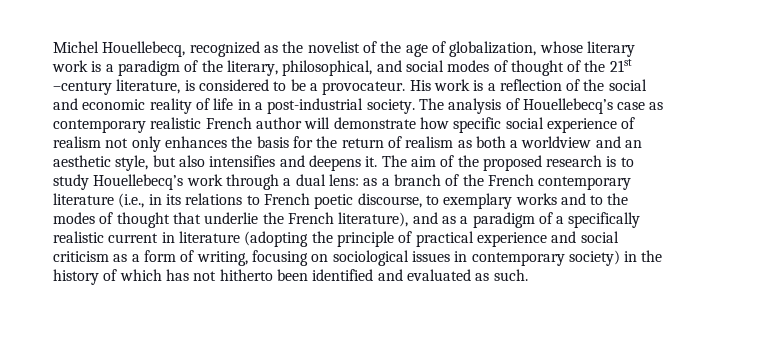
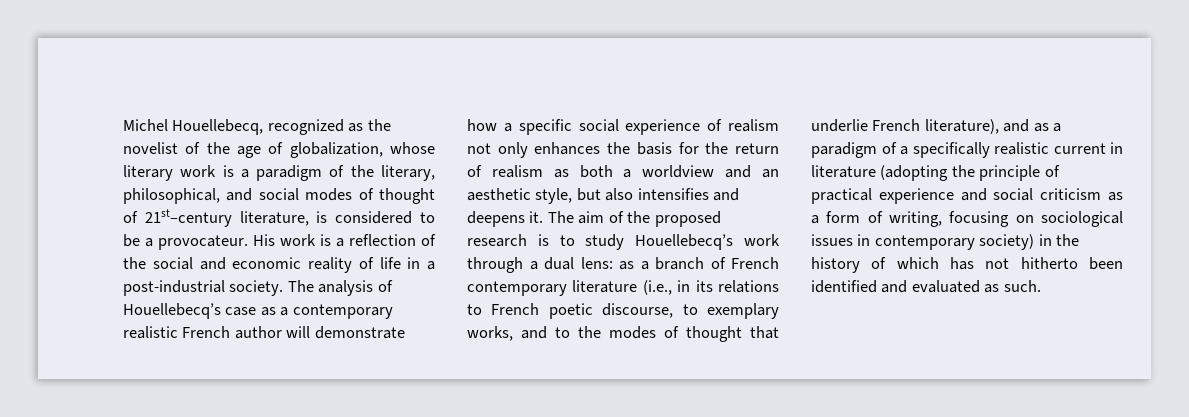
- Michel Houellebecq, recognized as the novelist of the age of globalization, whose literary work is a paradigm of the literary, philosophical, and social modes of thought of the 21st –century literature, is considered to be a provocateur.
+ Michel Houellebecq, recognized as the novelist of the age of globalization, whose literary work is a paradigm of the literary, philosophical, and social modes of thought of 21st–century literature, is considered to be a provocateur.
- The analysis of Houellebecq’s case as contemporary realistic French author will demonstrate how specific social experience of realism not only enhances the basis for the return of realism as both a worldview and an aesthetic style, but also intensifies and deepens it.
+ The analysis of Houellebecq’s case as a contemporary realistic French author will demonstrate how a specific social experience of realism not only enhances the basis for the return of realism as both a worldview and an aesthetic style, but also intensifies and deepens it.
- as a branch of the French contemporary literature (i.e., in its relations to French poetic discourse, to exemplary works and to the modes of thought that underlie the French literature), and as a paradigm of a specifically realistic current in literature (adopting the principle of practical experience and social criticism as a form of writing, focusing on sociological issues in contemporary society) in the history of which has not hitherto been identified and evaluated as such.
+ as a branch of French contemporary literature (i.e., in its relations to French poetic discourse, to exemplary works, and to the modes of thought that underlie French literature), and as a paradigm of a specifically realistic current in literature (adopting the principle of practical experience and social criticism as a form of writing, focusing on sociological issues in contemporary society) in the history of which has not hitherto been identified and evaluated as such.

